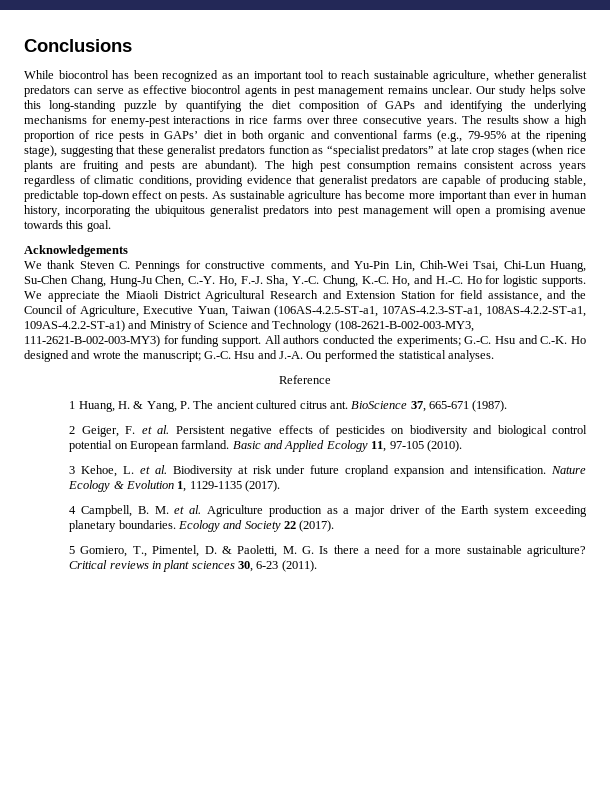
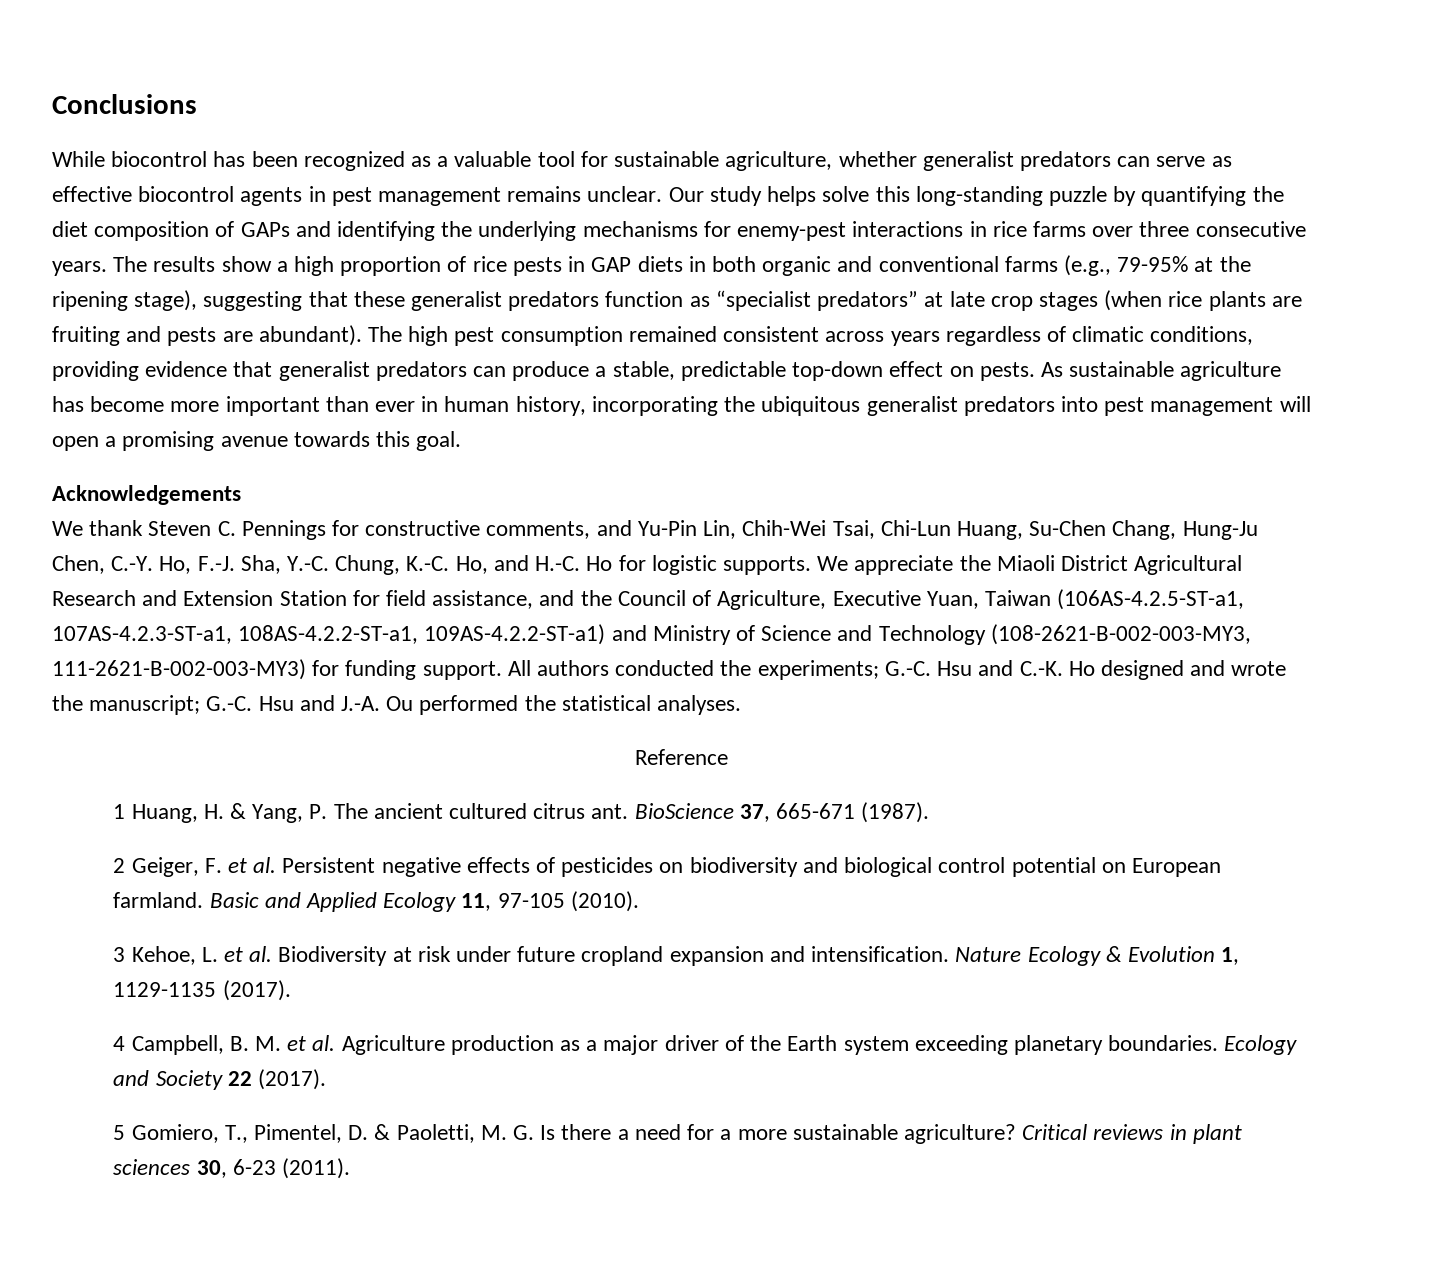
- While biocontrol has been recognized as an important tool to reach sustainable agriculture, whether generalist predators can serve as effective biocontrol agents in pest management remains unclear.
+ While biocontrol has been recognized as a valuable tool for sustainable agriculture, whether generalist predators can serve as effective biocontrol agents in pest management remains unclear.
- The results show a high proportion of rice pests in GAPs’ diet in both organic and conventional farms (e.g., 79-95% at the ripening stage), suggesting that these generalist predators function as “specialist predators” at late crop stages (when rice plants are fruiting and pests are abundant).
+ The results show a high proportion of rice pests in GAP diets in both organic and conventional farms (e.g., 79-95% at the ripening stage), suggesting that these generalist predators function as “specialist predators” at late crop stages (when rice plants are fruiting and pests are abundant).
- The high pest consumption remains consistent across years regardless of climatic conditions, providing evidence that generalist predators are capable of producing stable, predictable top-down effect on pests.
+ The high pest consumption remained consistent across years regardless of climatic conditions, providing evidence that generalist predators can produce a stable, predictable top-down effect on pests.

